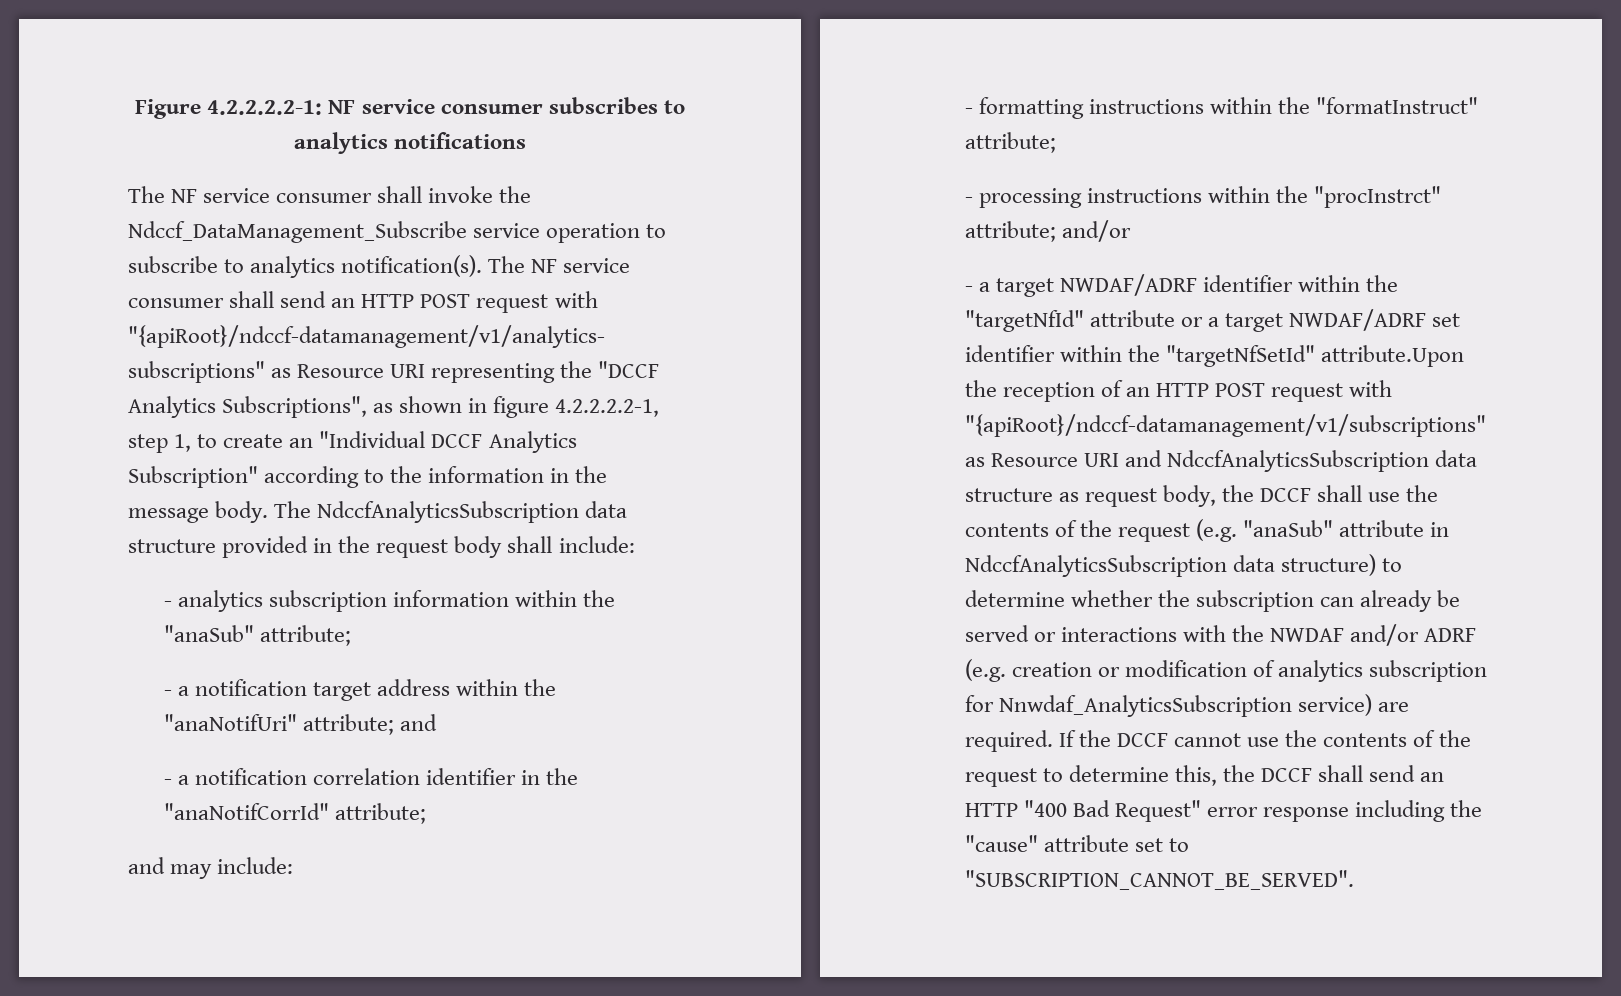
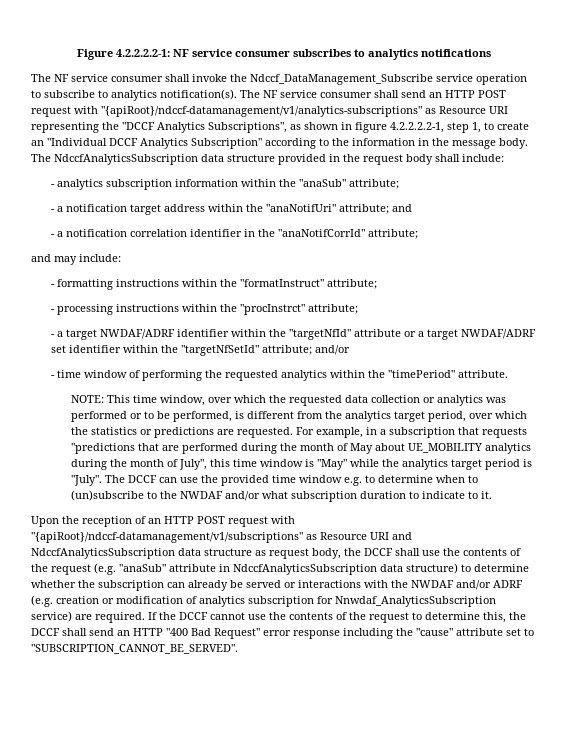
- - processing instructions within the "procInstrct" attribute; and/or
+ - processing instructions within the "procInstrct" attribute;
- - a target NWDAF/ADRF identifier within the "targetNfId" attribute or a target NWDAF/ADRF set identifier within the "targetNfSetId" attribute.Upon the reception of an HTTP POST request with "{apiRoot}/ndccf-datamanagement/v1/subscriptions" as Resource URI and NdccfAnalyticsSubscription data structure as request body, the DCCF shall use the contents of the request (e.g. "anaSub" attribute in NdccfAnalyticsSubscription data structure) to determine whether the subscription can already be served or interactions with the NWDAF and/or ADRF (e.g. creation or modification of analytics subscription for Nnwdaf_AnalyticsSubscription service) are required.
+ - a target NWDAF/ADRF identifier within the "targetNfId" attribute or a target NWDAF/ADRF set identifier within the "targetNfSetId" attribute; and/or
+ - time window of performing the requested analytics within the "timePeriod" attribute.
+ NOTE: This time window, over which the requested data collection or analytics was performed or to be performed, is different from the analytics target period, over which the statistics or predictions are requested. For example, in a subscription that requests "predictions that are performed during the month of May about UE_MOBILITY analytics during the month of July", this time window is "May" while the analytics target period is "July". The DCCF can use the provided time window e.g. to determine when to (un)subscribe to the NWDAF and/or what subscription duration to indicate to it.
+ Upon the reception of an HTTP POST request with "{apiRoot}/ndccf-datamanagement/v1/subscriptions" as Resource URI and NdccfAnalyticsSubscription data structure as request body, the DCCF shall use the contents of the request (e.g. "anaSub" attribute in NdccfAnalyticsSubscription data structure) to determine whether the subscription can already be served or interactions with the NWDAF and/or ADRF (e.g. creation or modification of analytics subscription for Nnwdaf_AnalyticsSubscription service) are required.

